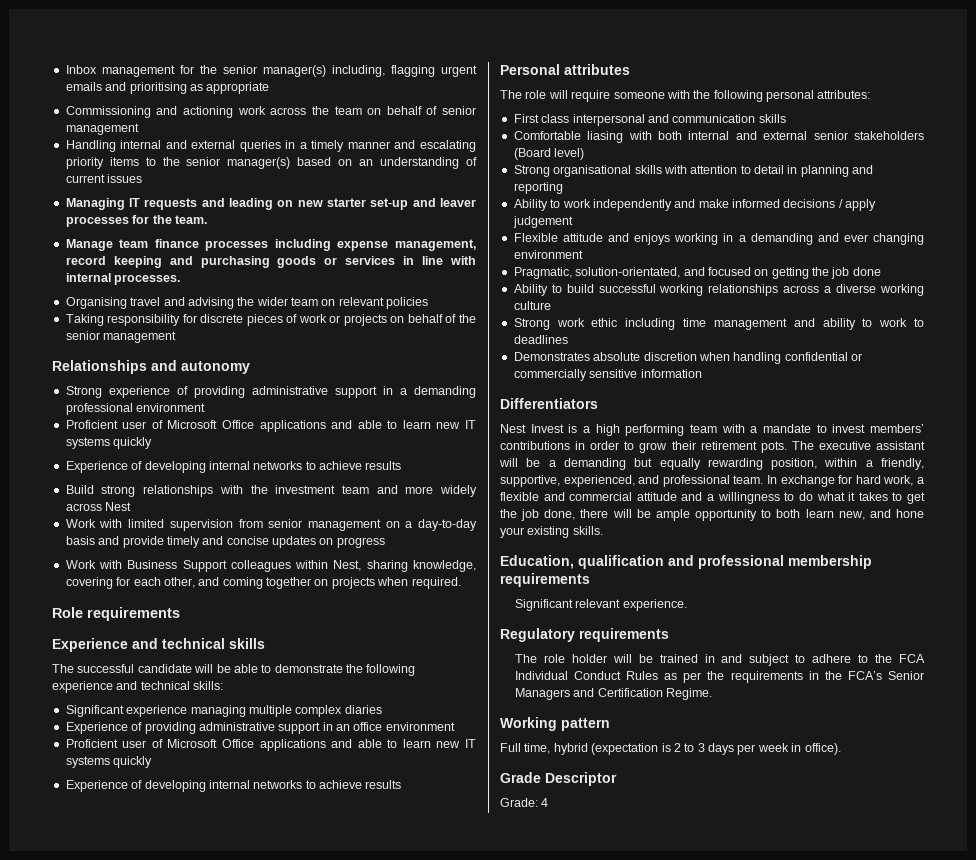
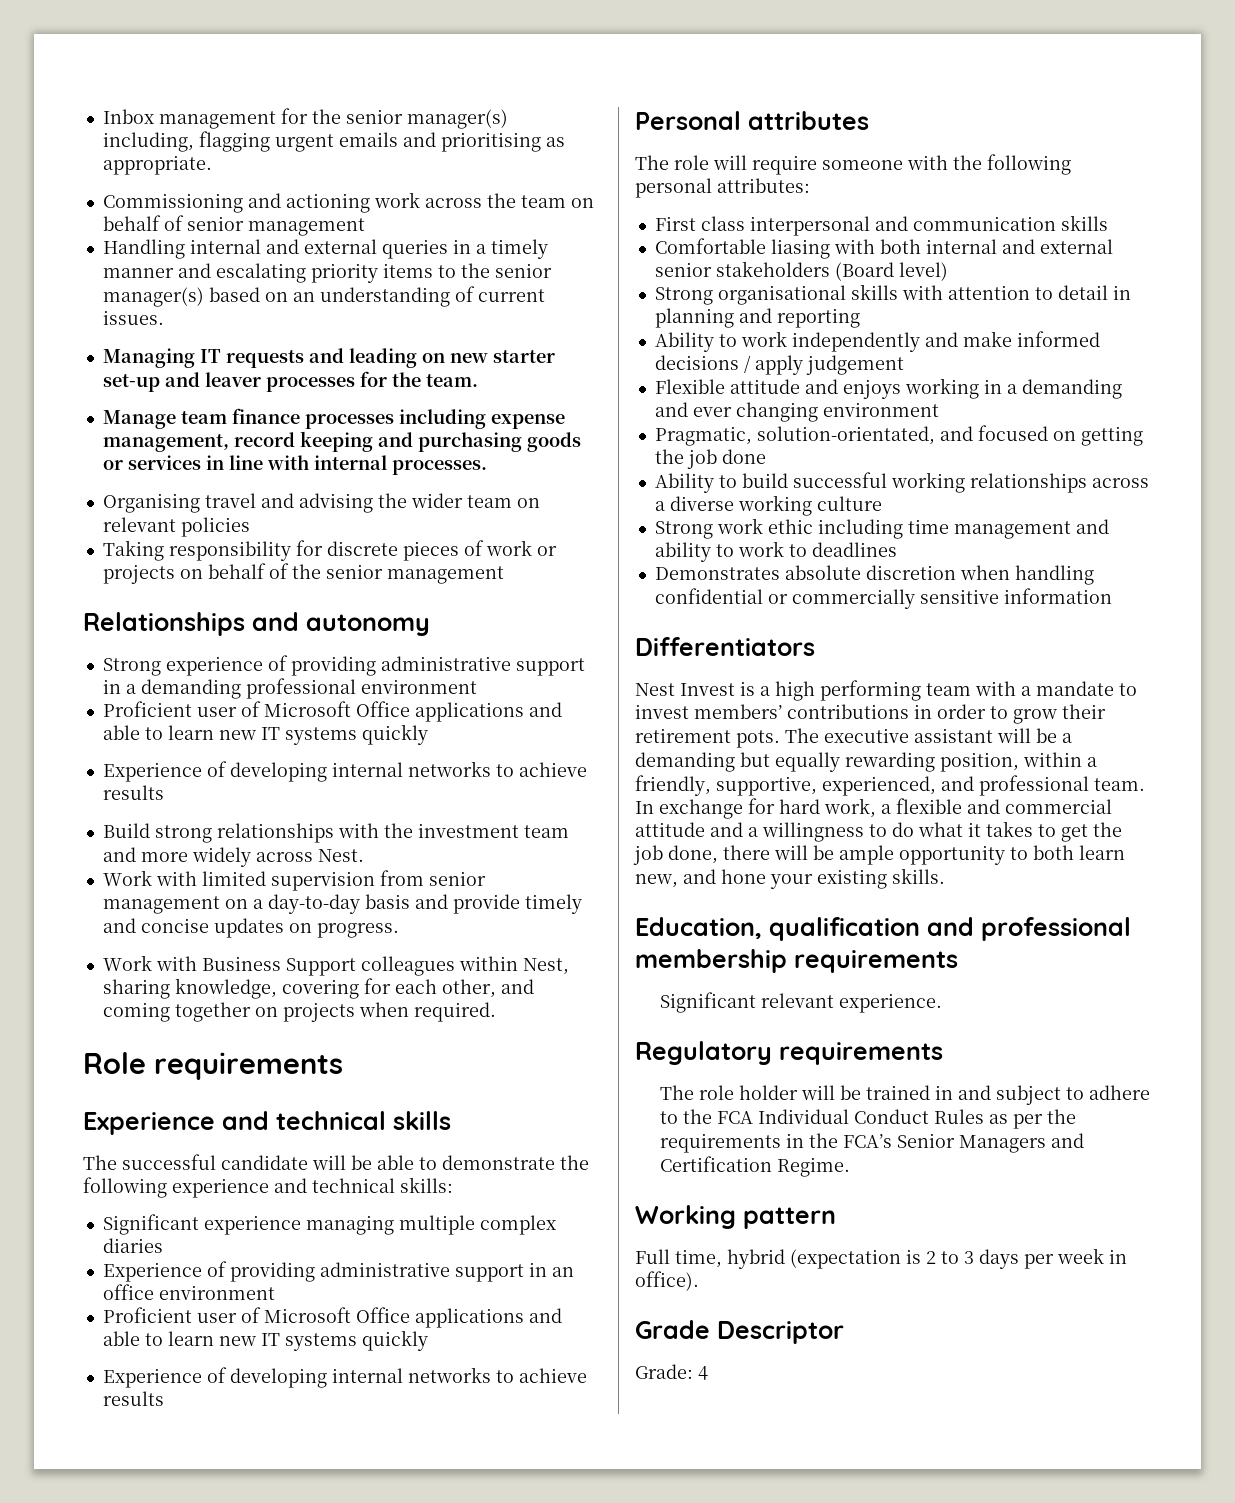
- Inbox management for the senior manager(s) including, flagging urgent emails and prioritising as appropriate
+ Inbox management for the senior manager(s) including, flagging urgent emails and prioritising as appropriate.
- Handling internal and external queries in a timely manner and escalating priority items to the senior manager(s) based on an understanding of current issues
+ Handling internal and external queries in a timely manner and escalating priority items to the senior manager(s) based on an understanding of current issues.
- Build strong relationships with the investment team and more widely across Nest
+ Build strong relationships with the investment team and more widely across Nest.
- Work with limited supervision from senior management on a day-to-day basis and provide timely and concise updates on progress
+ Work with limited supervision from senior management on a day-to-day basis and provide timely and concise updates on progress.

